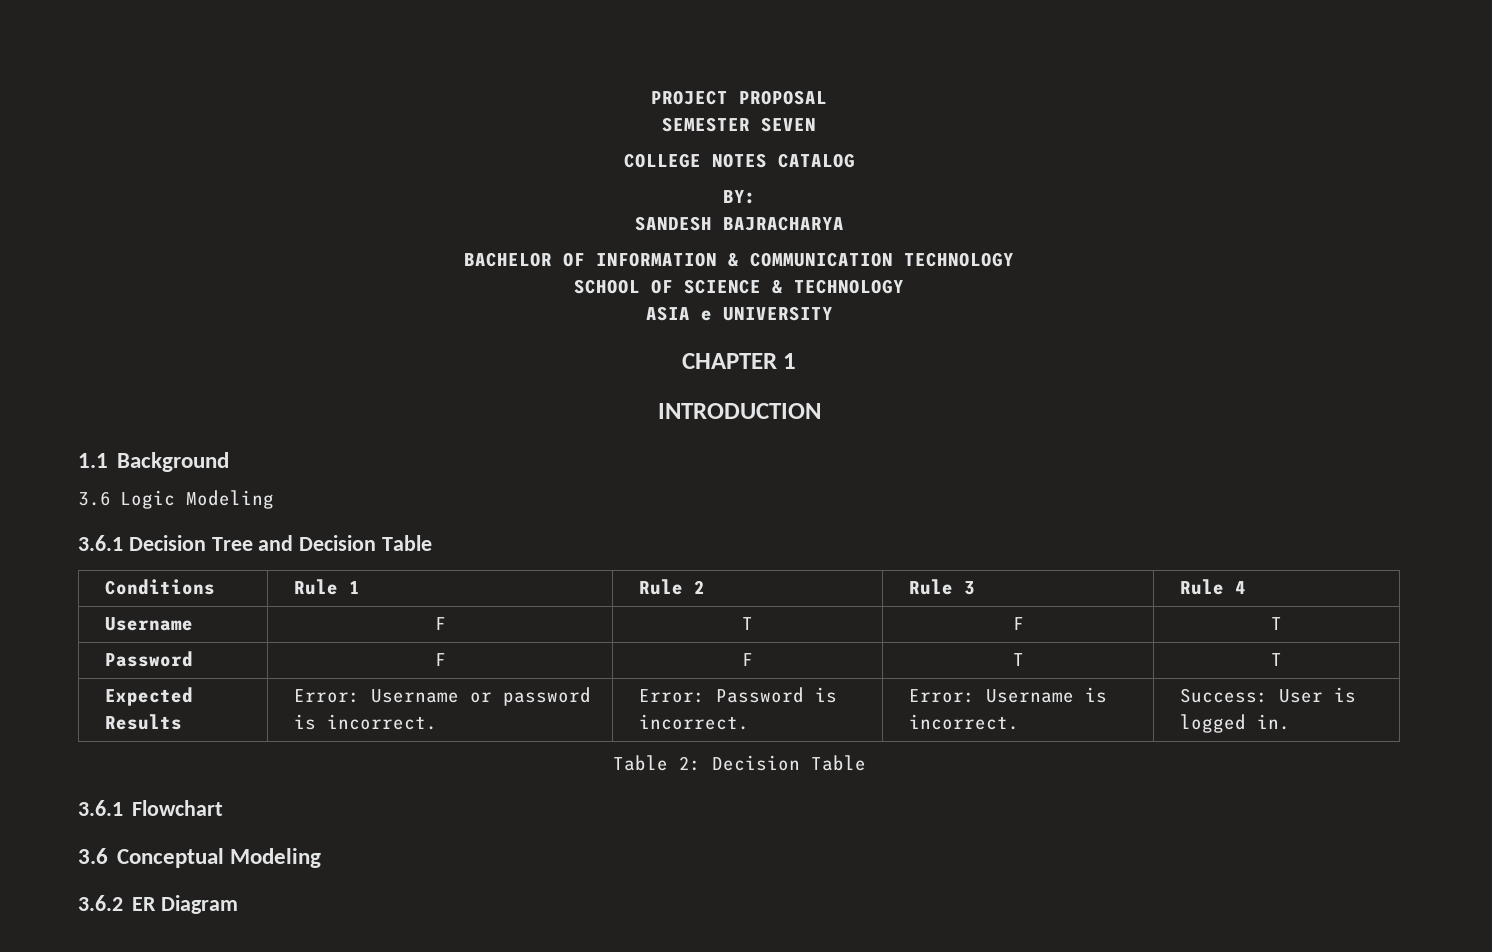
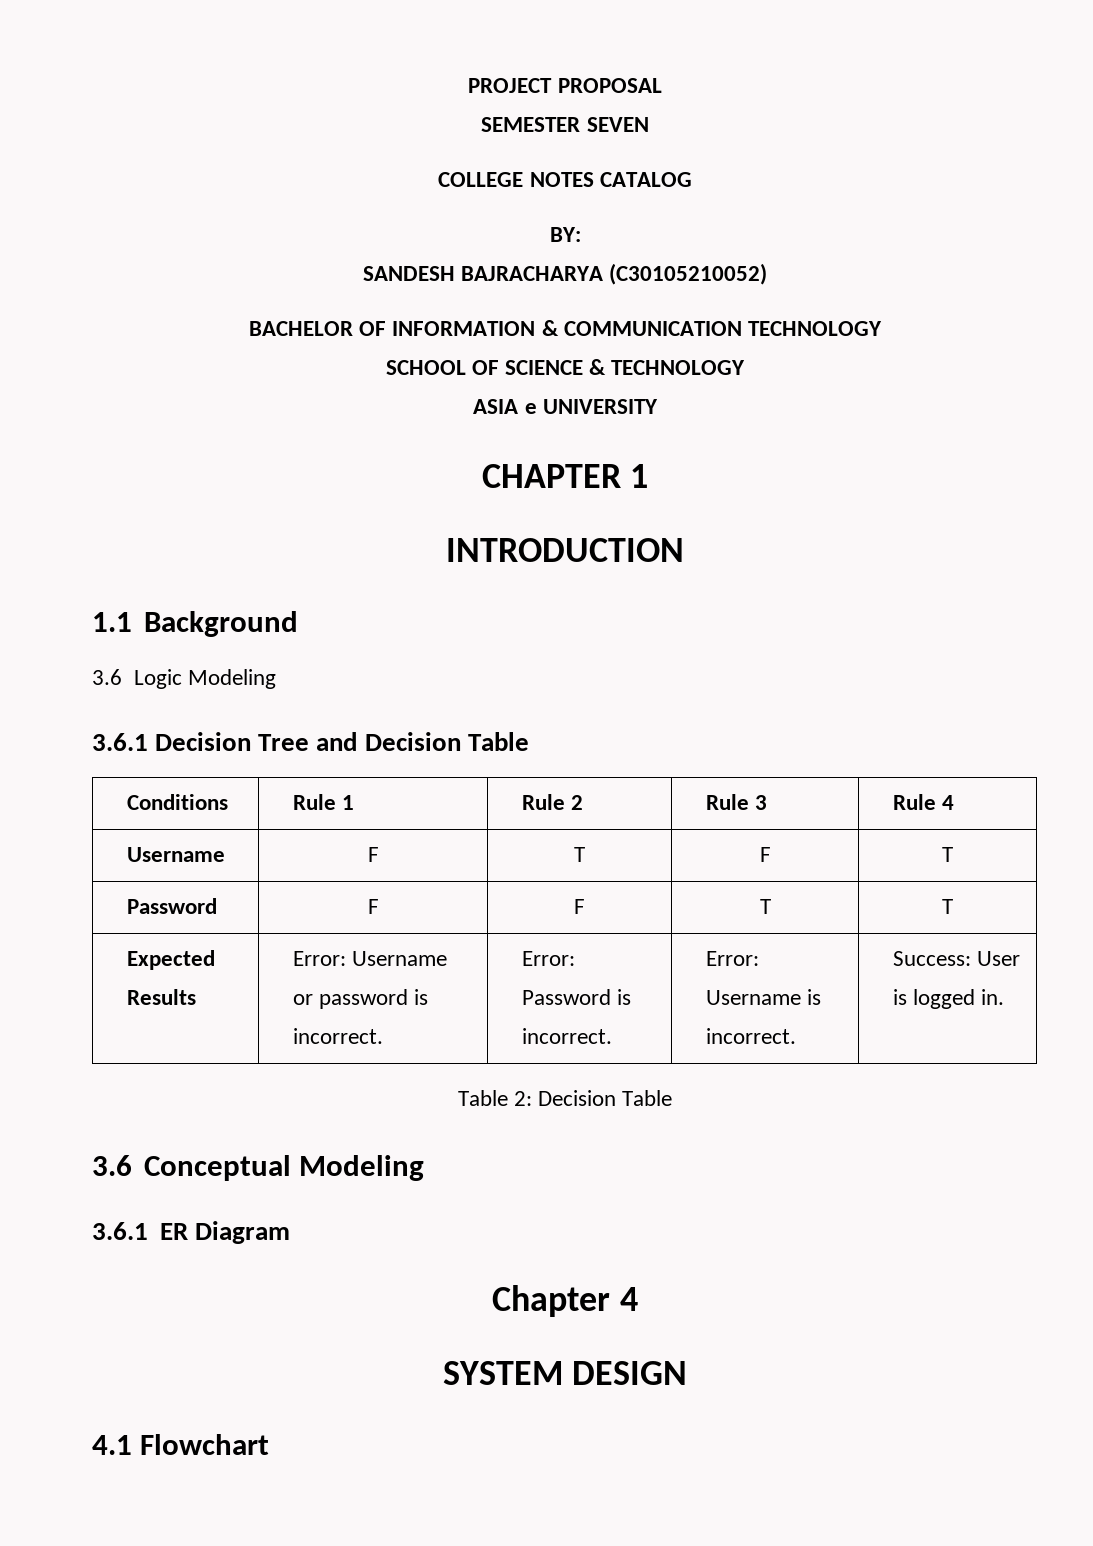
- SANDESH BAJRACHARYA
+ SANDESH BAJRACHARYA (C30105210052)
- 3.6.1 Flowchart
- 3.6.2 ER Diagram
+ 3.6.1 ER Diagram
+ Chapter 4
+ SYSTEM DESIGN
+ 4.1 Flowchart

